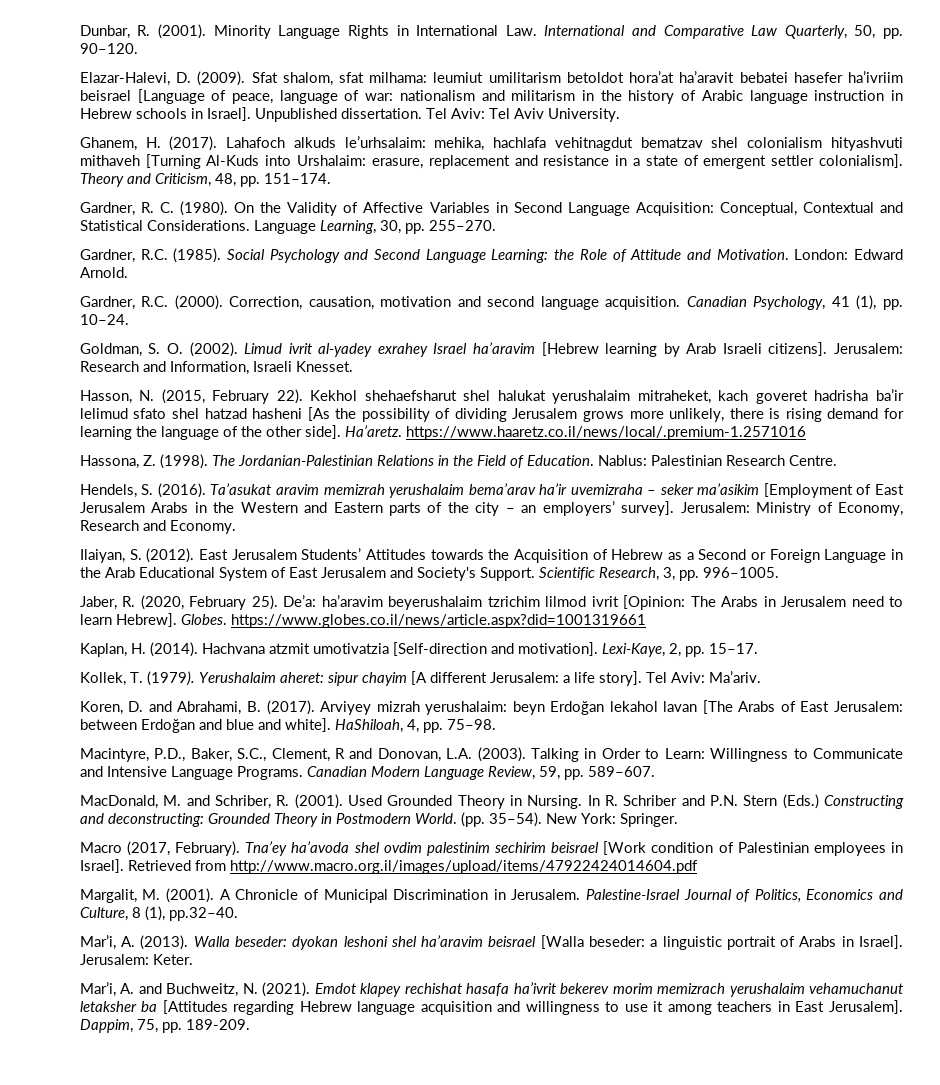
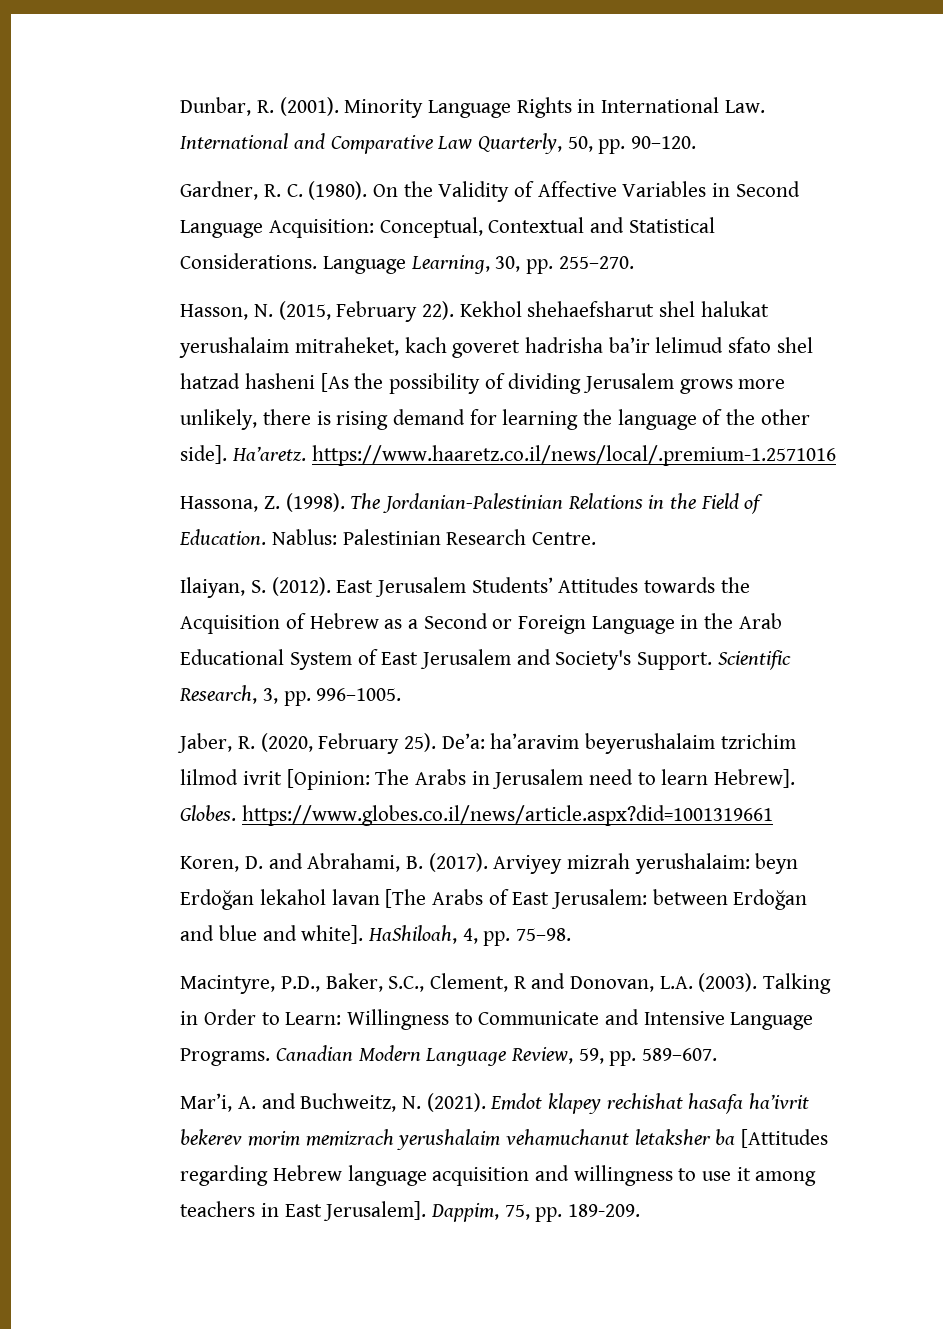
- Elazar-Halevi, D. (2009). Sfat shalom, sfat milhama: leumiut umilitarism betoldot hora’at ha’aravit bebatei hasefer ha’ivriim beisrael [Language of peace, language of war: nationalism and militarism in the history of Arabic language instruction in Hebrew schools in Israel]. Unpublished dissertation. Tel Aviv: Tel Aviv University.
- Ghanem, H. (2017). Lahafoch alkuds le’urhsalaim: mehika, hachlafa vehitnagdut bematzav shel colonialism hityashvuti mithaveh [Turning Al-Kuds into Urshalaim: erasure, replacement and resistance in a state of emergent settler colonialism]. Theory and Criticism, 48, pp. 151–174.
- Gardner, R.C. (1985). Social Psychology and Second Language Learning: the Role of Attitude and Motivation. London: Edward Arnold.
- Gardner, R.C. (2000). Correction, causation, motivation and second language acquisition. Canadian Psychology, 41 (1), pp. 10–24.
- Goldman, S. O. (2002). Limud ivrit al-yadey exrahey Israel ha’aravim [Hebrew learning by Arab Israeli citizens]. Jerusalem: Research and Information, Israeli Knesset.
- Hendels, S. (2016). Ta’asukat aravim memizrah yerushalaim bema’arav ha’ir uvemizraha – seker ma’asikim [Employment of East Jerusalem Arabs in the Western and Eastern parts of the city – an employers’ survey]. Jerusalem: Ministry of Economy, Research and Economy.
- Kaplan, H. (2014). Hachvana atzmit umotivatzia [Self-direction and motivation]. Lexi-Kaye, 2, pp. 15–17.
- Kollek, T. (1979). Yerushalaim aheret: sipur chayim [A different Jerusalem: a life story]. Tel Aviv: Ma’ariv.
- MacDonald, M. and Schriber, R. (2001). Used Grounded Theory in Nursing. In R. Schriber and P.N. Stern (Eds.) Constructing and deconstructing: Grounded Theory in Postmodern World. (pp. 35–54). New York: Springer.
- Macro (2017, February). Tna’ey ha’avoda shel ovdim palestinim sechirim beisrael [Work condition of Palestinian employees in Israel]. Retrieved from http://www.macro.org.il/images/upload/items/47922424014604.pdf
- Margalit, M. (2001). A Chronicle of Municipal Discrimination in Jerusalem. Palestine-Israel Journal of Politics, Economics and Culture, 8 (1), pp.32–40.
- Mar’i, A. (2013). Walla beseder: dyokan leshoni shel ha’aravim beisrael [Walla beseder: a linguistic portrait of Arabs in Israel]. Jerusalem: Keter.

